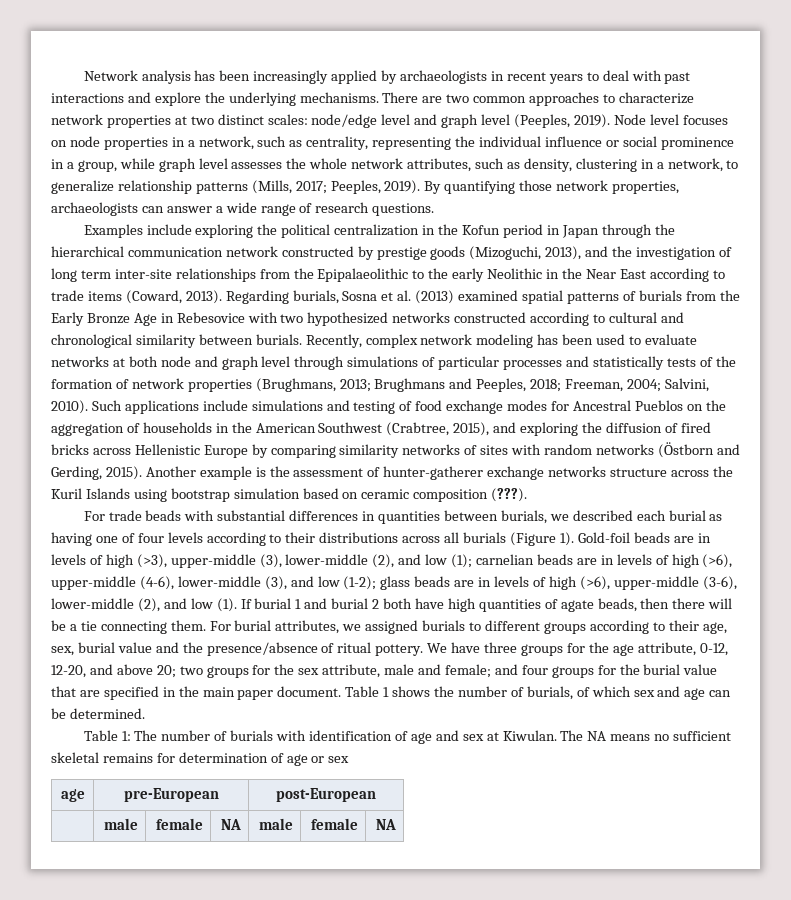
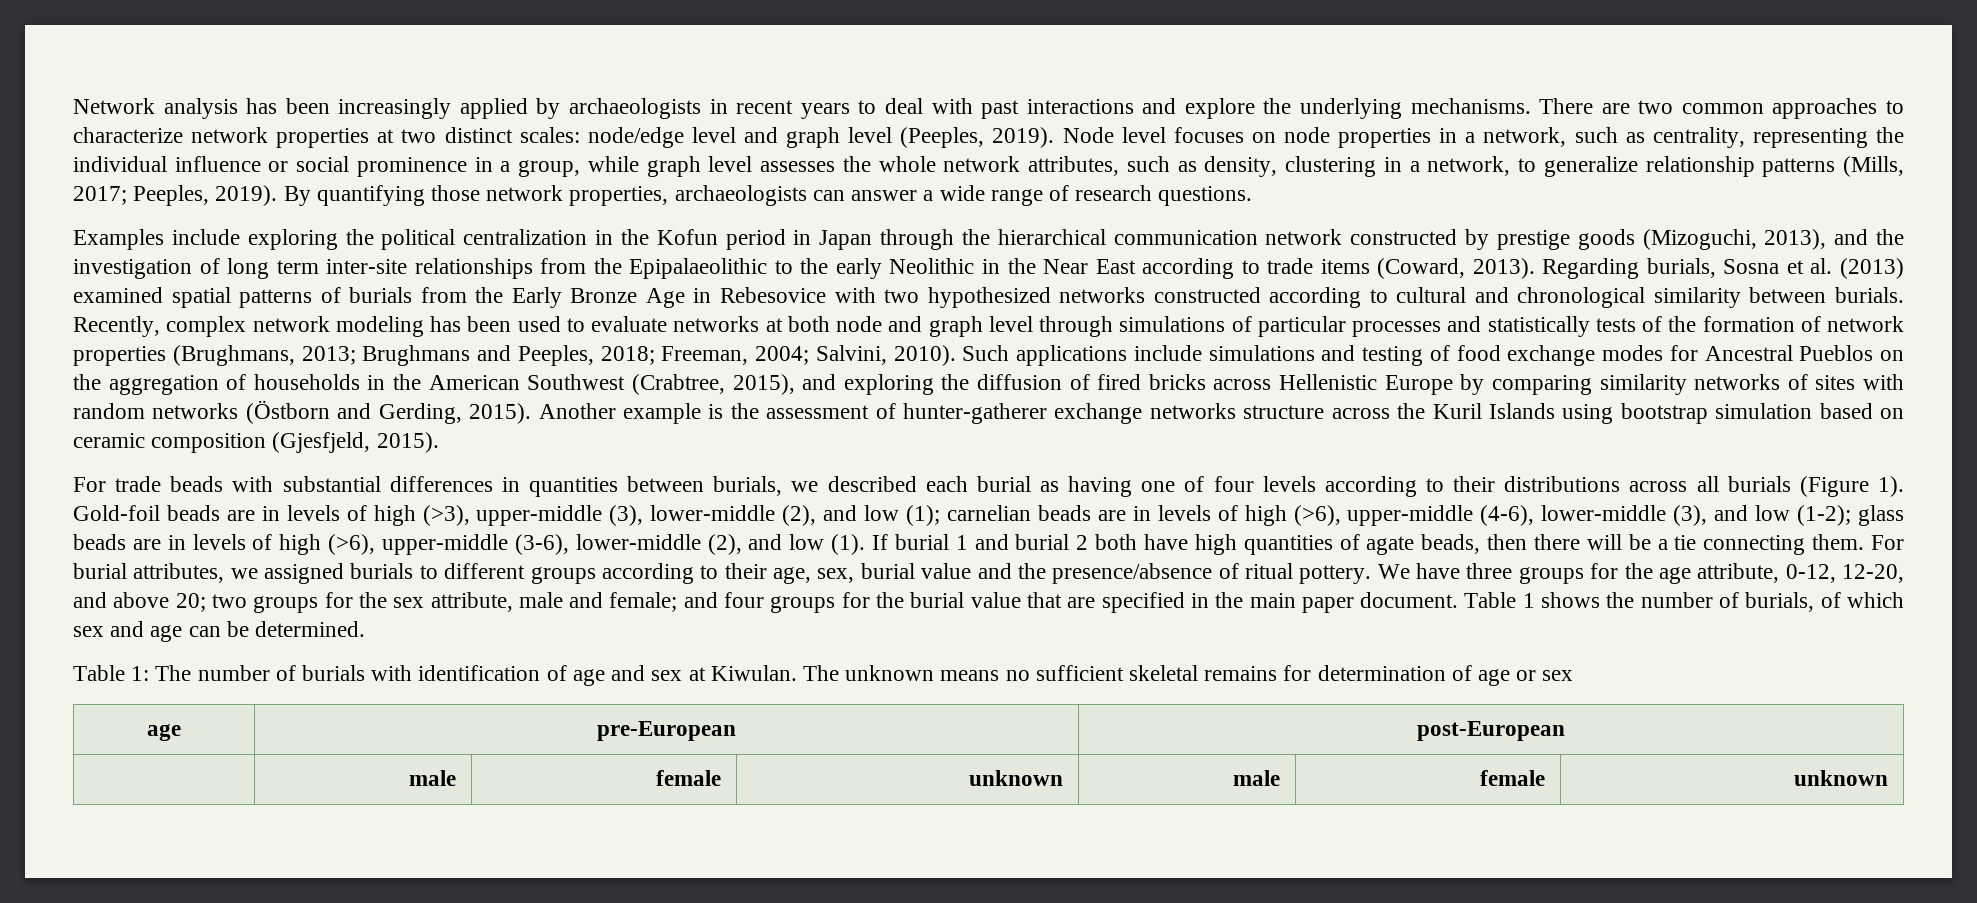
- Another example is the assessment of hunter-gatherer exchange networks structure across the Kuril Islands using bootstrap simulation based on ceramic composition (???).
+ Another example is the assessment of hunter-gatherer exchange networks structure across the Kuril Islands using bootstrap simulation based on ceramic composition (Gjesfjeld, 2015).
- The NA means no sufficient skeletal remains for determination of age or sex
+ The unknown means no sufficient skeletal remains for determination of age or sex
- | male | female | NA | male | female | NA
+ | male | female | unknown | male | female | unknown

